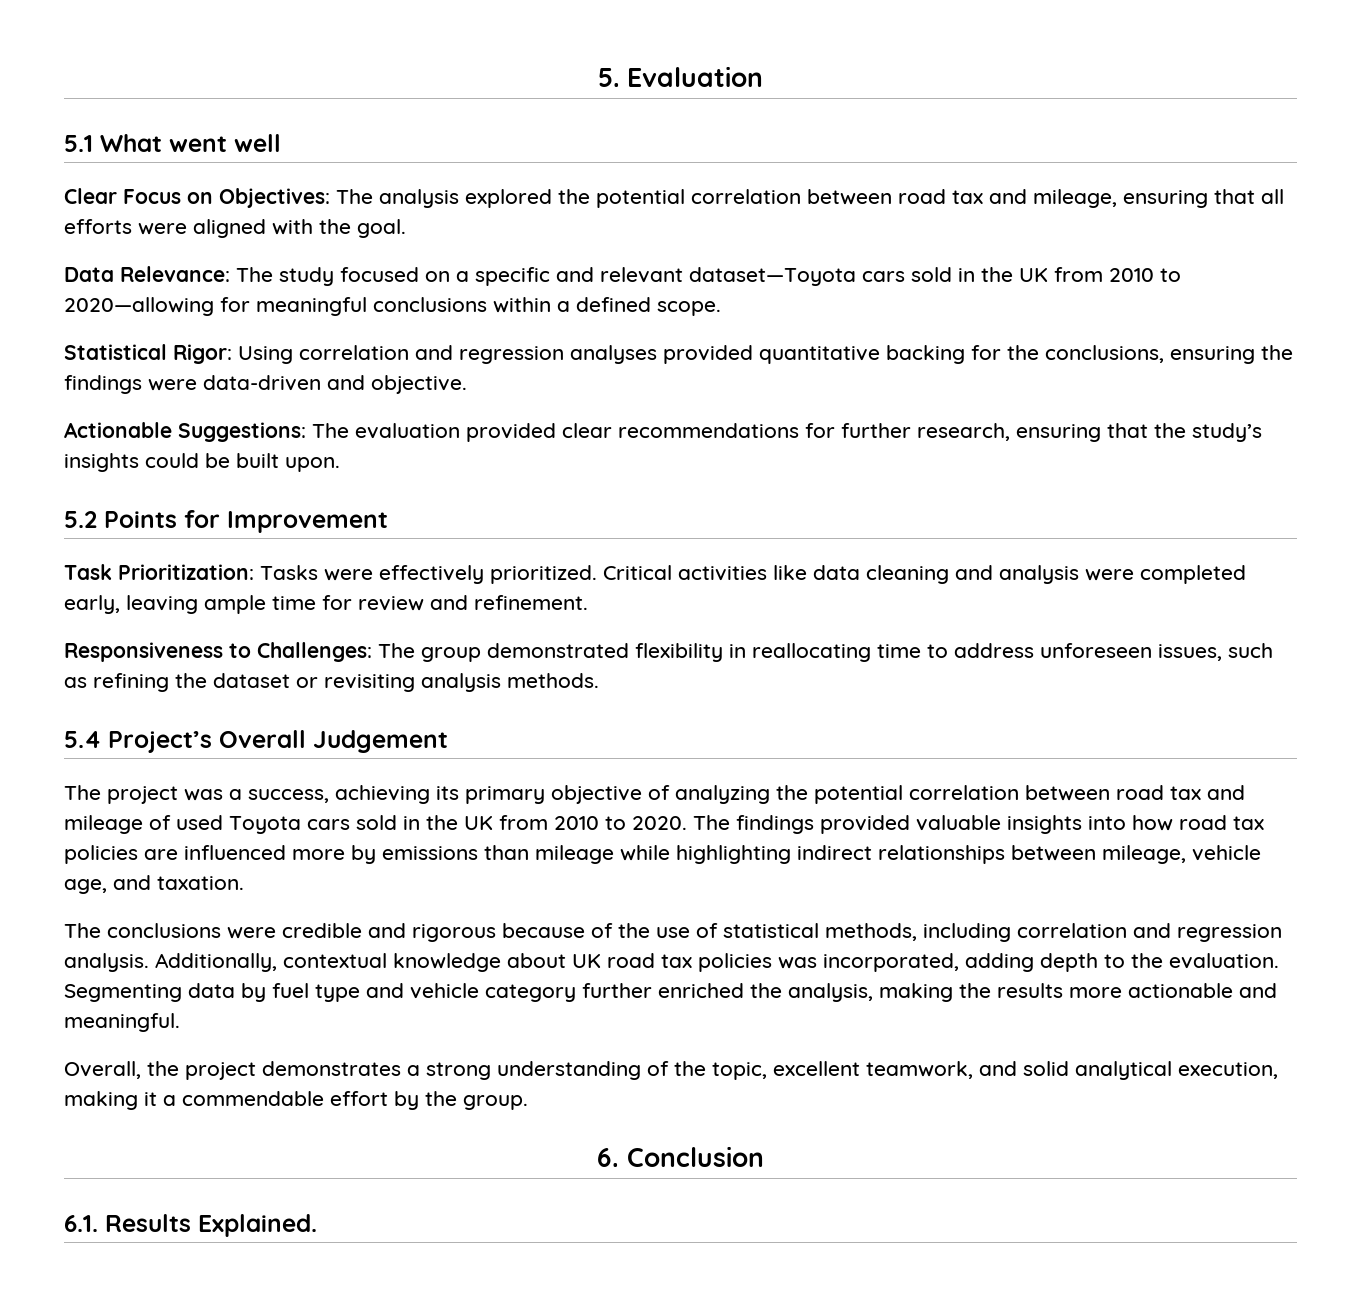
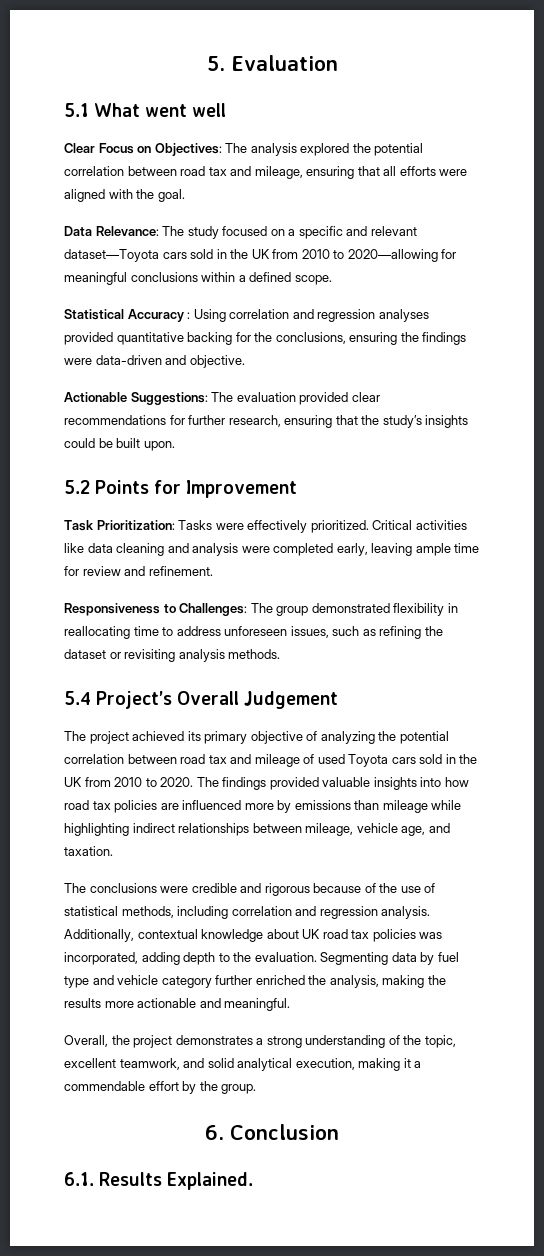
- Statistical Rigor: Using correlation and regression analyses provided quantitative backing for the conclusions, ensuring the findings were data-driven and objective.
+ Statistical Accuracy : Using correlation and regression analyses provided quantitative backing for the conclusions, ensuring the findings were data-driven and objective.
- The project was a success, achieving its primary objective of analyzing the potential correlation between road tax and mileage of used Toyota cars sold in the UK from 2010 to 2020.
+ The project achieved its primary objective of analyzing the potential correlation between road tax and mileage of used Toyota cars sold in the UK from 2010 to 2020.

